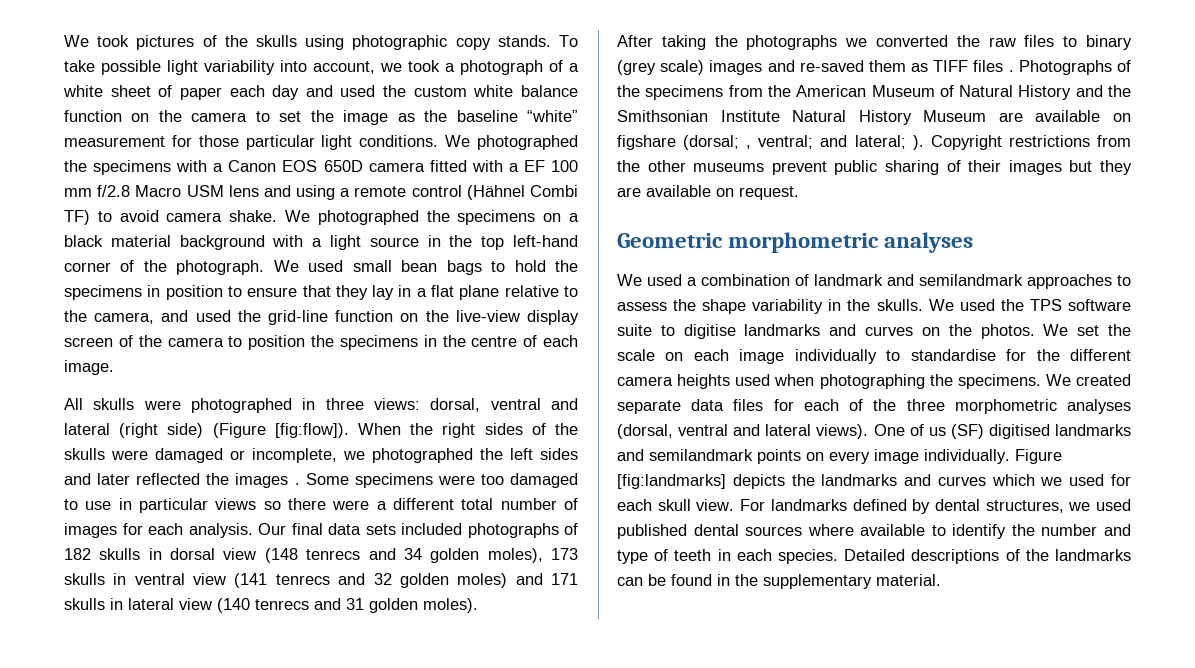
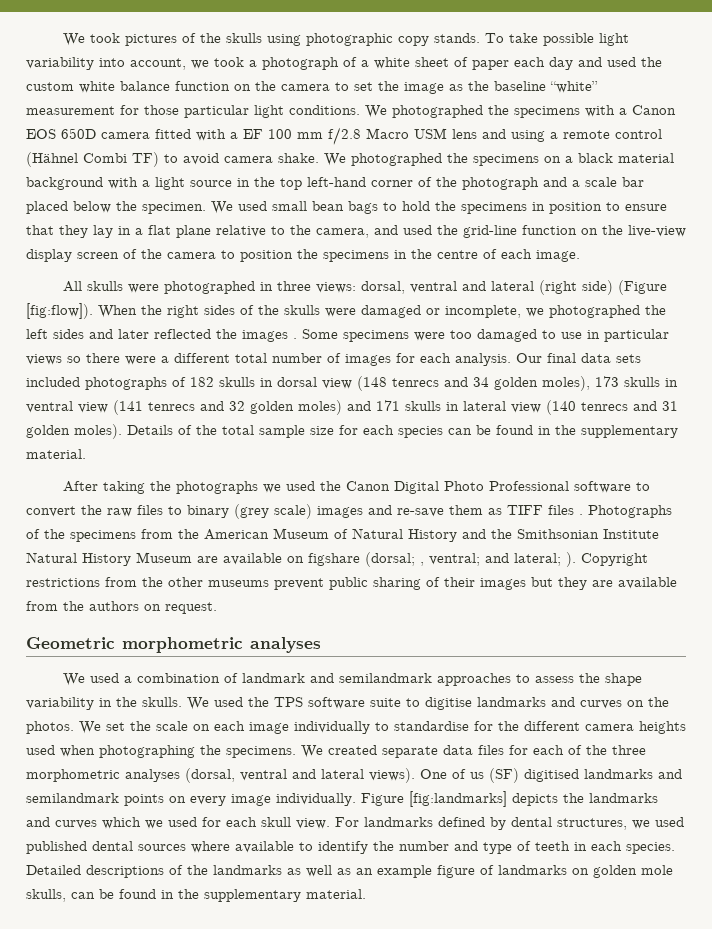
- We photographed the specimens on a black material background with a light source in the top left-hand corner of the photograph.
+ We photographed the specimens on a black material background with a light source in the top left-hand corner of the photograph and a scale bar placed below the specimen.
+ Details of the total sample size for each species can be found in the supplementary material.
- After taking the photographs we converted the raw files to binary (grey scale) images and re-saved them as TIFF files .
+ After taking the photographs we used the Canon Digital Photo Professional software to convert the raw files to binary (grey scale) images and re-save them as TIFF files .
- Copyright restrictions from the other museums prevent public sharing of their images but they are available on request.
+ Copyright restrictions from the other museums prevent public sharing of their images but they are available from the authors on request.
- Detailed descriptions of the landmarks can be found in the supplementary material.
+ Detailed descriptions of the landmarks as well as an example figure of landmarks on golden mole skulls, can be found in the supplementary material.

